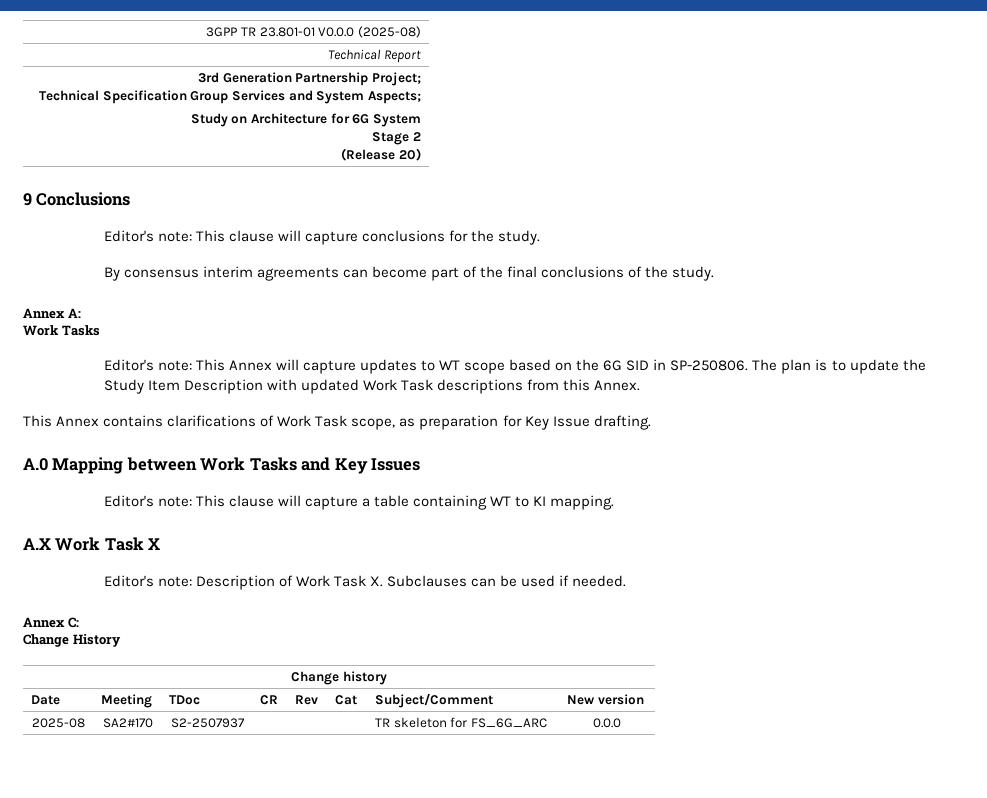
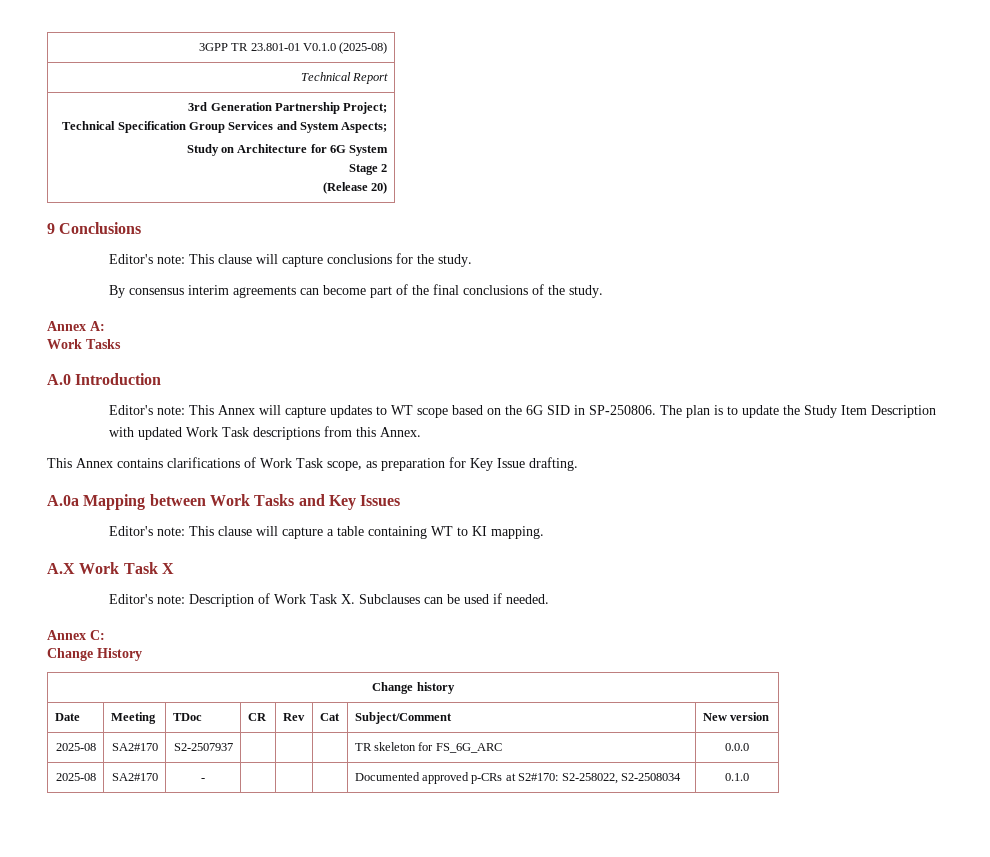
- 3GPP TR 23.801-01 V0.0.0 (2025-08)
+ 3GPP TR 23.801-01 V0.1.0 (2025-08)
+ A.0 Introduction
- A.0 Mapping between Work Tasks and Key Issues
+ A.0a Mapping between Work Tasks and Key Issues
+ 2025-08 | SA2#170 | - | | | | Documented approved p-CRs at S2#170: S2-258022, S2-2508034 | 0.1.0

